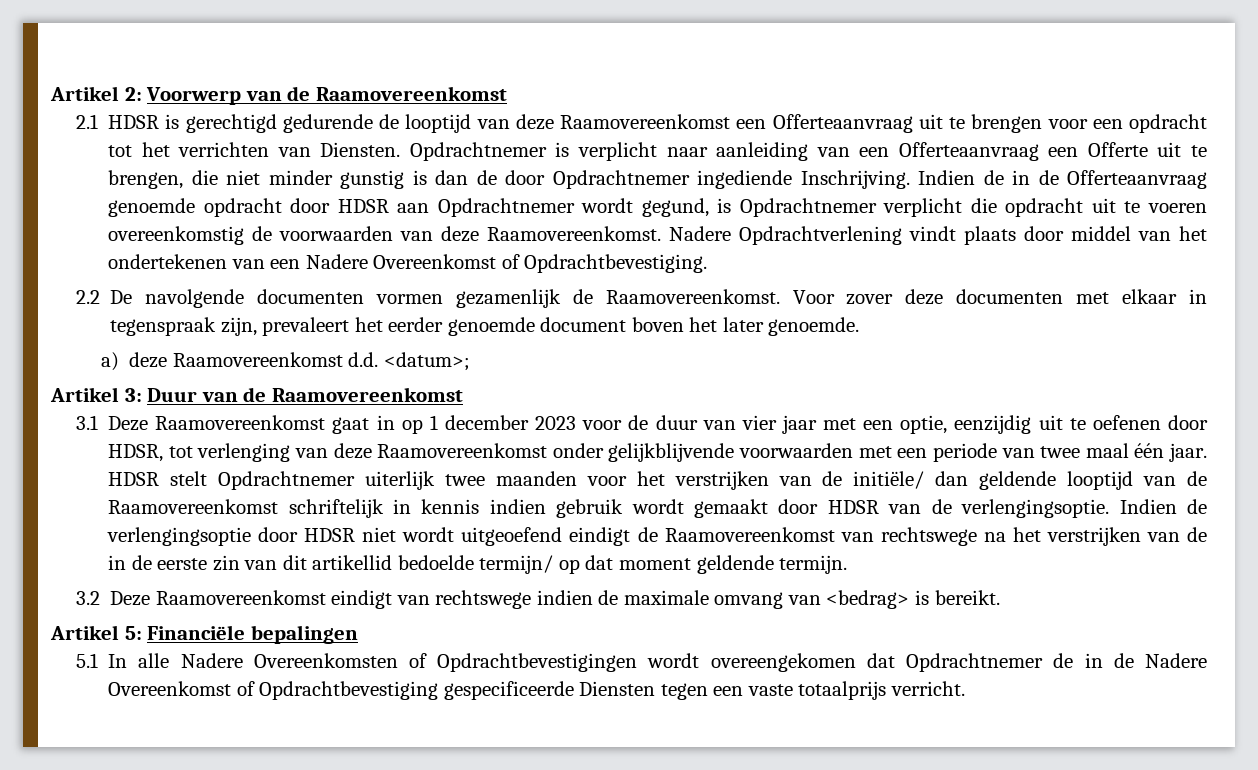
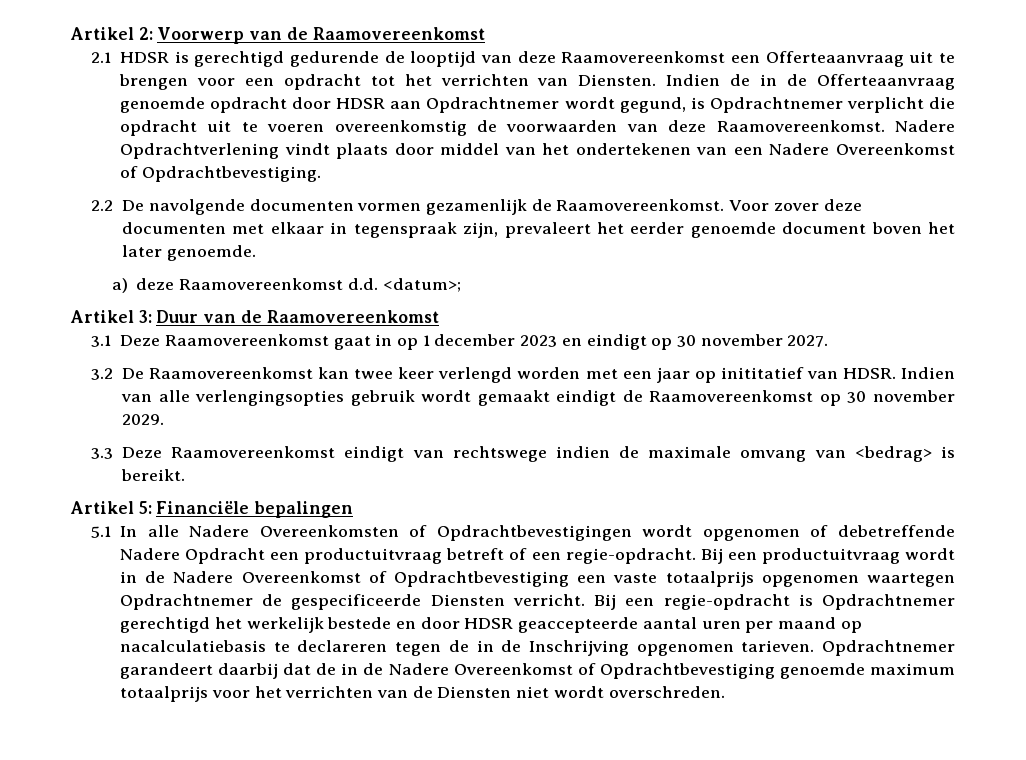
- Opdrachtnemer is verplicht naar aanleiding van een Offerteaanvraag een Offerte uit te brengen, die niet minder gunstig is dan de door Opdrachtnemer ingediende Inschrijving.
- 3.1 Deze Raamovereenkomst gaat in op 1 december 2023 voor de duur van vier jaar met een optie, eenzijdig uit te oefenen door HDSR, tot verlenging van deze Raamovereenkomst onder gelijkblijvende voorwaarden met een periode van twee maal één jaar. HDSR stelt Opdrachtnemer uiterlijk twee maanden voor het verstrijken van de initiële/ dan geldende looptijd van de Raamovereenkomst schriftelijk in kennis indien gebruik wordt gemaakt door HDSR van de verlengingsoptie. Indien de verlengingsoptie door HDSR niet wordt uitgeoefend eindigt de Raamovereenkomst van rechtswege na het verstrijken van de in de eerste zin van dit artikellid bedoelde termijn/ op dat moment geldende termijn.
- 3.2 Deze Raamovereenkomst eindigt van rechtswege indien de maximale omvang van <bedrag> is bereikt.
+ 3.1 Deze Raamovereenkomst gaat in op 1 december 2023 en eindigt op 30 november 2027.
+ 3.2 De Raamovereenkomst kan twee keer verlengd worden met een jaar op inititatief van HDSR. Indien van alle verlengingsopties gebruik wordt gemaakt eindigt de Raamovereenkomst op 30 november 2029.
+ 3.3 Deze Raamovereenkomst eindigt van rechtswege indien de maximale omvang van <bedrag> is bereikt.
- 5.1 In alle Nadere Overeenkomsten of Opdrachtbevestigingen wordt overeengekomen dat Opdrachtnemer de in de Nadere Overeenkomst of Opdrachtbevestiging gespecificeerde Diensten tegen een vaste totaalprijs verricht.
+ 5.1 In alle Nadere Overeenkomsten of Opdrachtbevestigingen wordt opgenomen of debetreffende Nadere Opdracht een productuitvraag betreft of een regie-opdracht. Bij een productuitvraag wordt in de Nadere Overeenkomst of Opdrachtbevestiging een vaste totaalprijs opgenomen waartegen Opdrachtnemer de gespecificeerde Diensten verricht. Bij een regie-opdracht is Opdrachtnemer gerechtigd het werkelijk bestede en door HDSR geaccepteerde aantal uren per maand op nacalculatiebasis te declareren tegen de in de Inschrijving opgenomen tarieven. Opdrachtnemer garandeert daarbij dat de in de Nadere Overeenkomst of Opdrachtbevestiging genoemde maximum totaalprijs voor het verrichten van de Diensten niet wordt overschreden.

